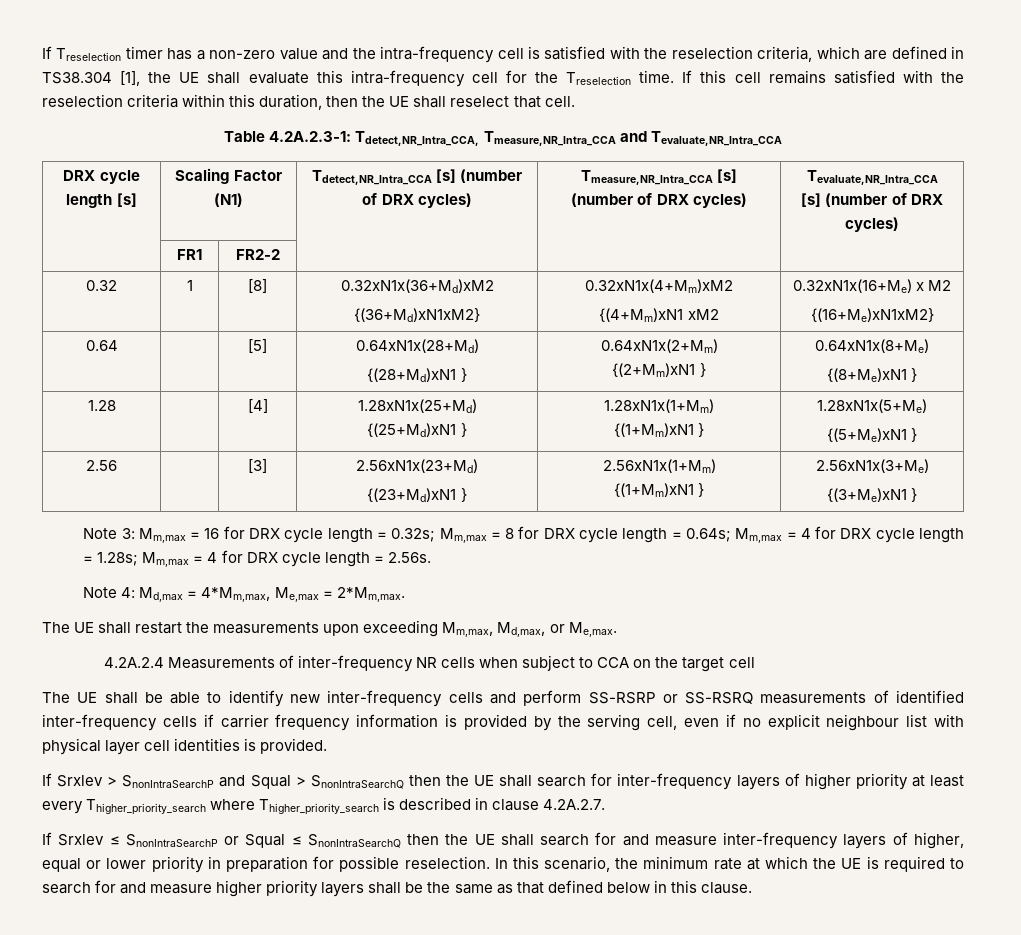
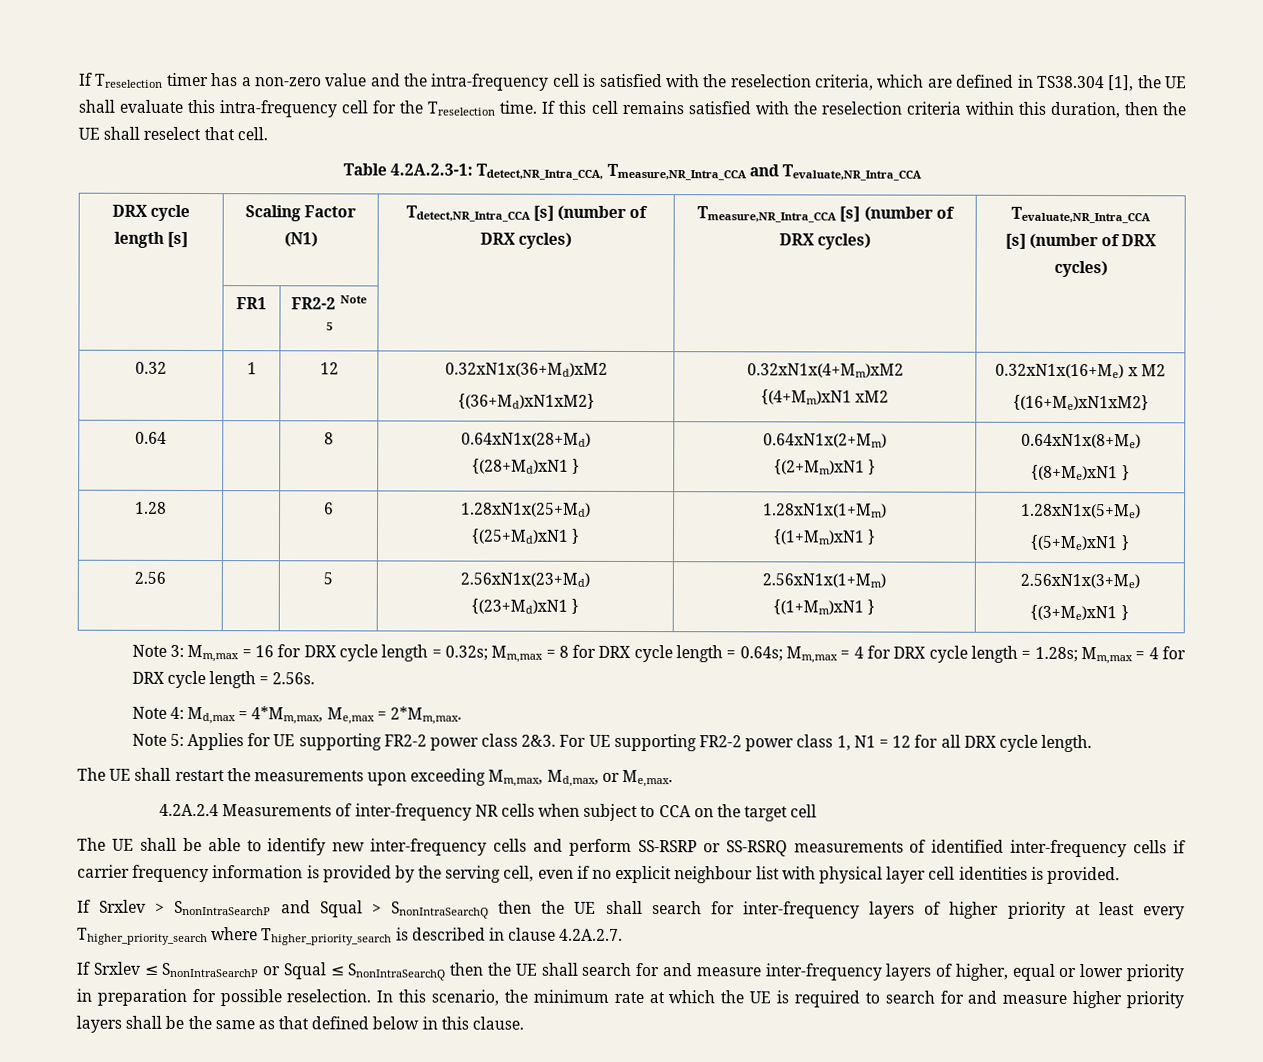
- | FR1 | FR2-2 | | |
+ | FR1 | FR2-2 Note 5 | | |
- 0.32 | 1 | [8] | 0.32xN1x(36+Md)xM2
+ 0.32 | 1 | 12 | 0.32xN1x(36+Md)xM2
- 0.64 | | [5] | 0.64xN1x(28+Md)
+ 0.64 | | 8 | 0.64xN1x(28+Md)
- 1.28 | | [4] | 1.28xN1x(25+Md)
+ 1.28 | | 6 | 1.28xN1x(25+Md)
- 2.56 | | [3] | 2.56xN1x(23+Md)
+ 2.56 | | 5 | 2.56xN1x(23+Md)
+ Note 5: Applies for UE supporting FR2-2 power class 2&3. For UE supporting FR2-2 power class 1, N1 = 12 for all DRX cycle length.

